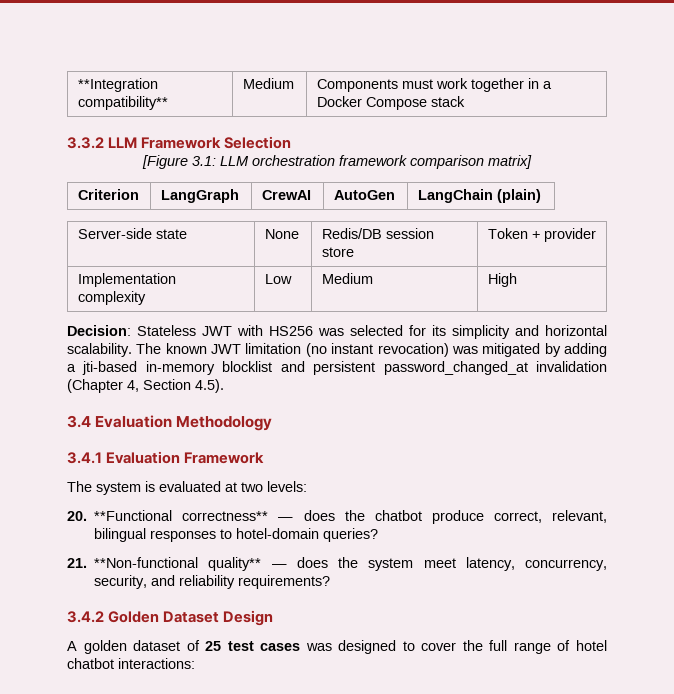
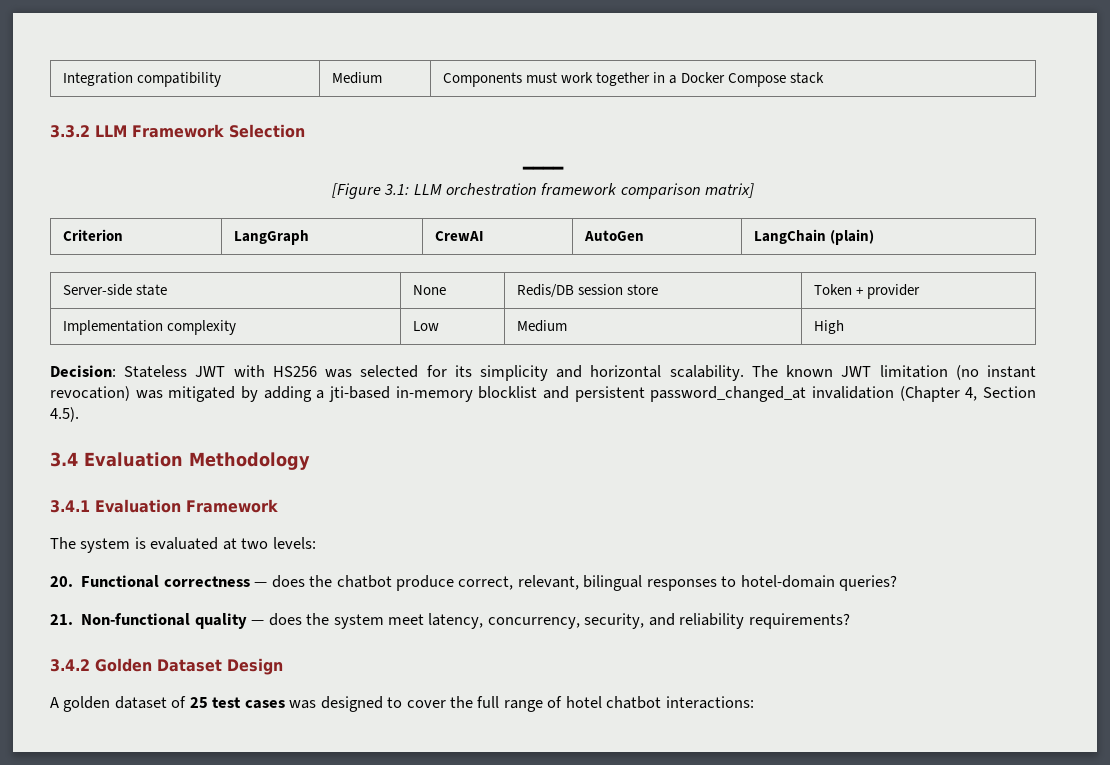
- **Integration compatibility** | Medium | Components must work together in a Docker Compose stack
+ Integration compatibility | Medium | Components must work together in a Docker Compose stack
+ ━━━━
- 20. **Functional correctness** — does the chatbot produce correct, relevant, bilingual responses to hotel-domain queries?
+ 20. Functional correctness — does the chatbot produce correct, relevant, bilingual responses to hotel-domain queries?
- 21. **Non-functional quality** — does the system meet latency, concurrency, security, and reliability requirements?
+ 21. Non-functional quality — does the system meet latency, concurrency, security, and reliability requirements?

